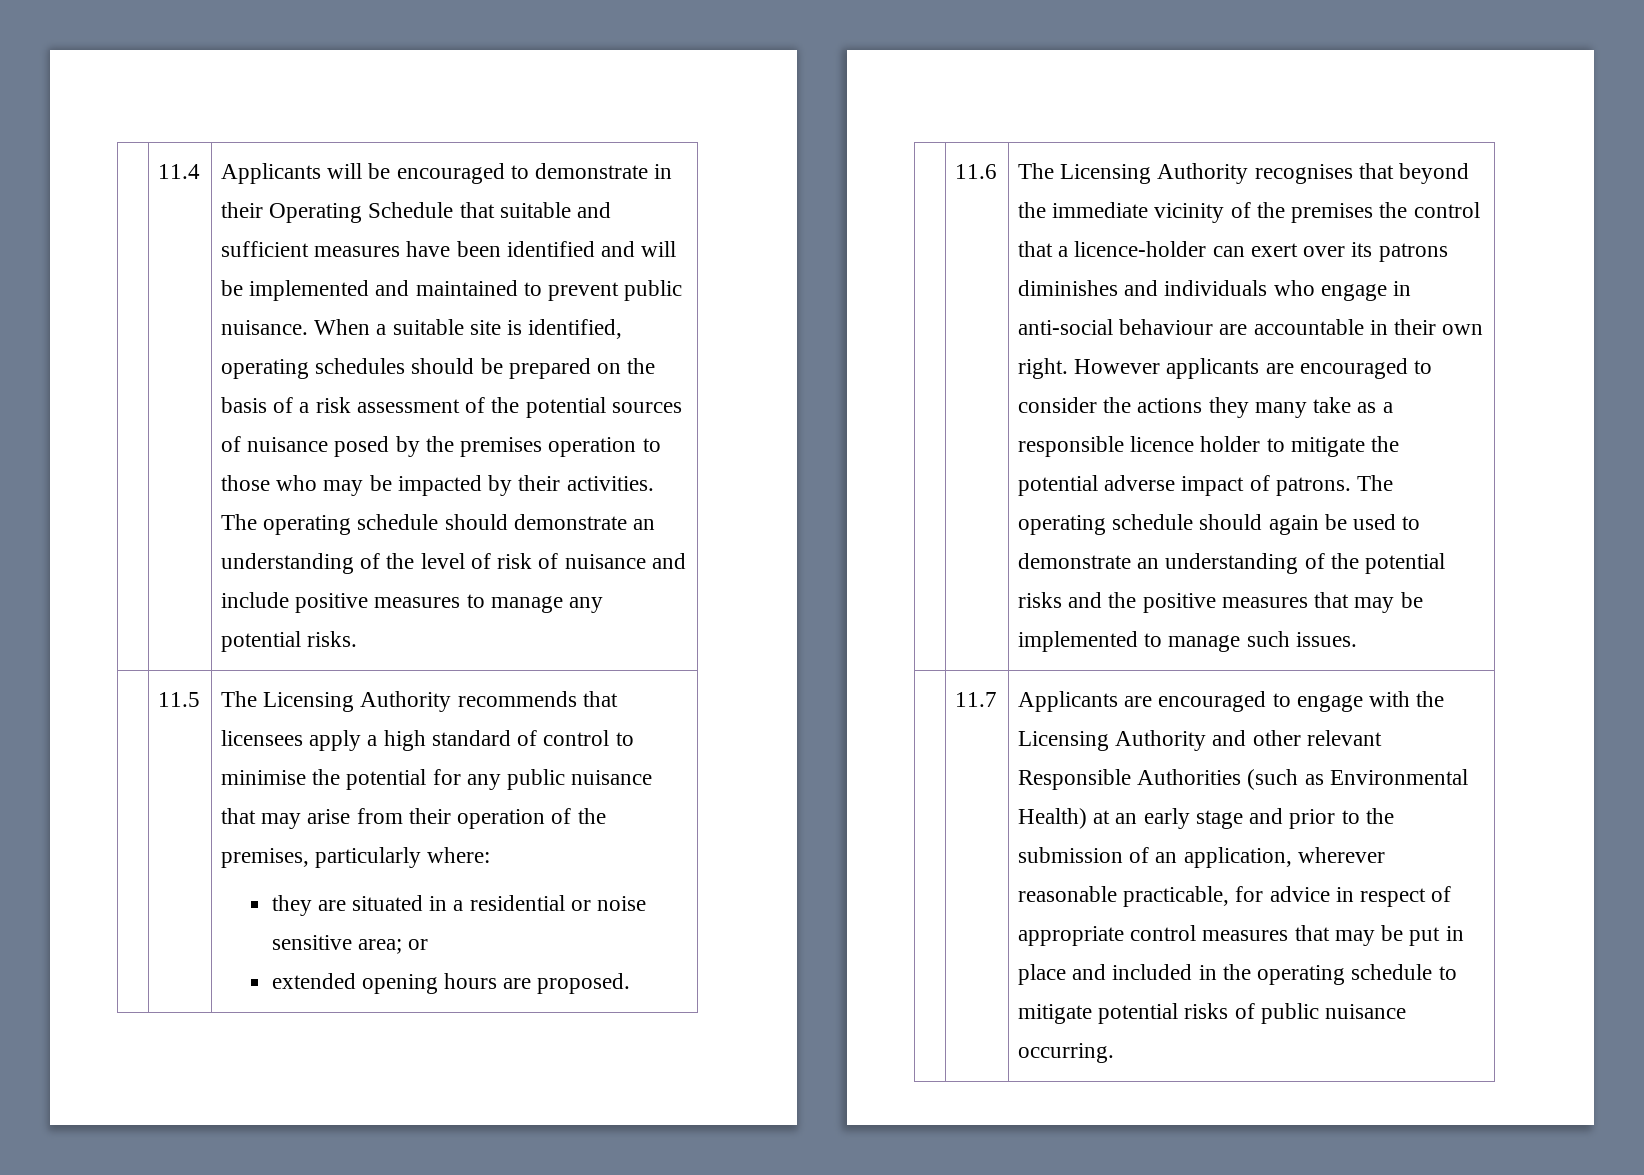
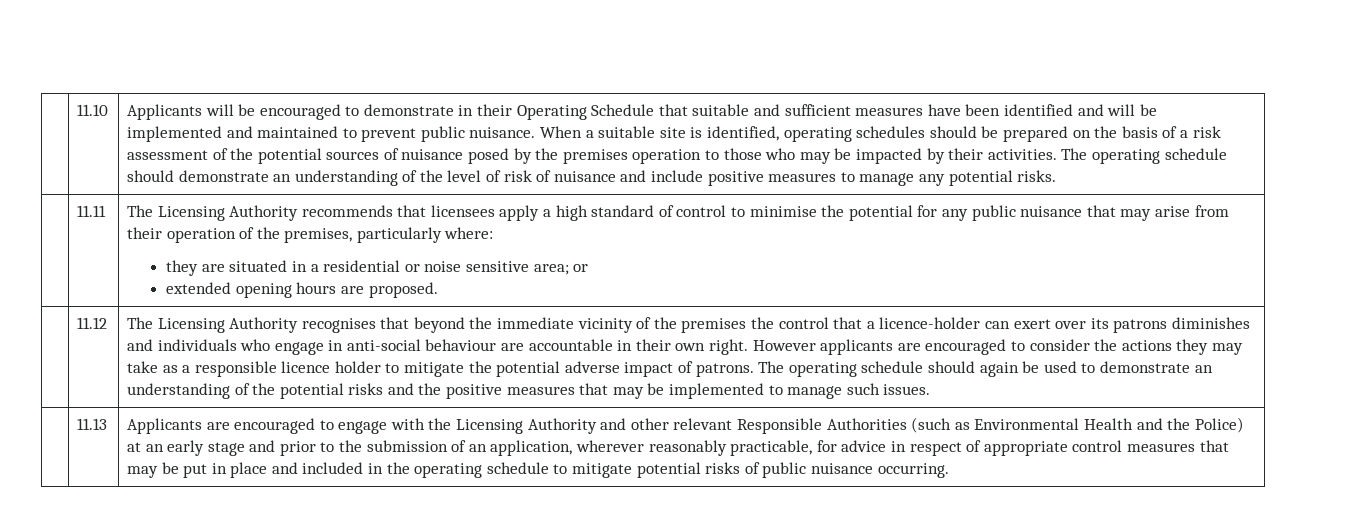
- 11.4
+ 11.10
- 11.5
+ 11.11
- 11.6
+ 11.12
- However applicants are encouraged to consider the actions they many take as a responsible licence holder to mitigate the potential adverse impact of patrons.
+ However applicants are encouraged to consider the actions they may take as a responsible licence holder to mitigate the potential adverse impact of patrons.
- 11.7
+ 11.13
- Applicants are encouraged to engage with the Licensing Authority and other relevant Responsible Authorities (such as Environmental Health) at an early stage and prior to the submission of an application, wherever reasonable practicable, for advice in respect of appropriate control measures that may be put in place and included in the operating schedule to mitigate potential risks of public nuisance occurring.
+ Applicants are encouraged to engage with the Licensing Authority and other relevant Responsible Authorities (such as Environmental Health and the Police) at an early stage and prior to the submission of an application, wherever reasonably practicable, for advice in respect of appropriate control measures that may be put in place and included in the operating schedule to mitigate potential risks of public nuisance occurring.

